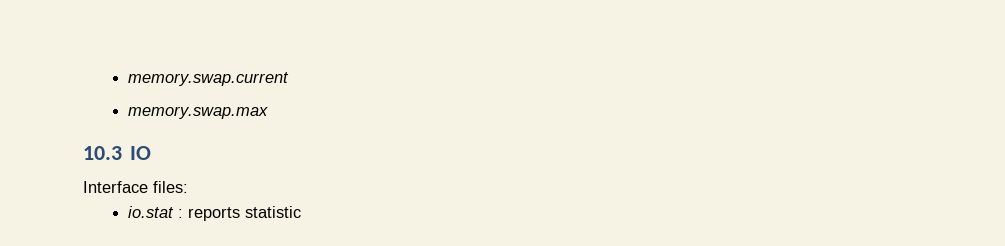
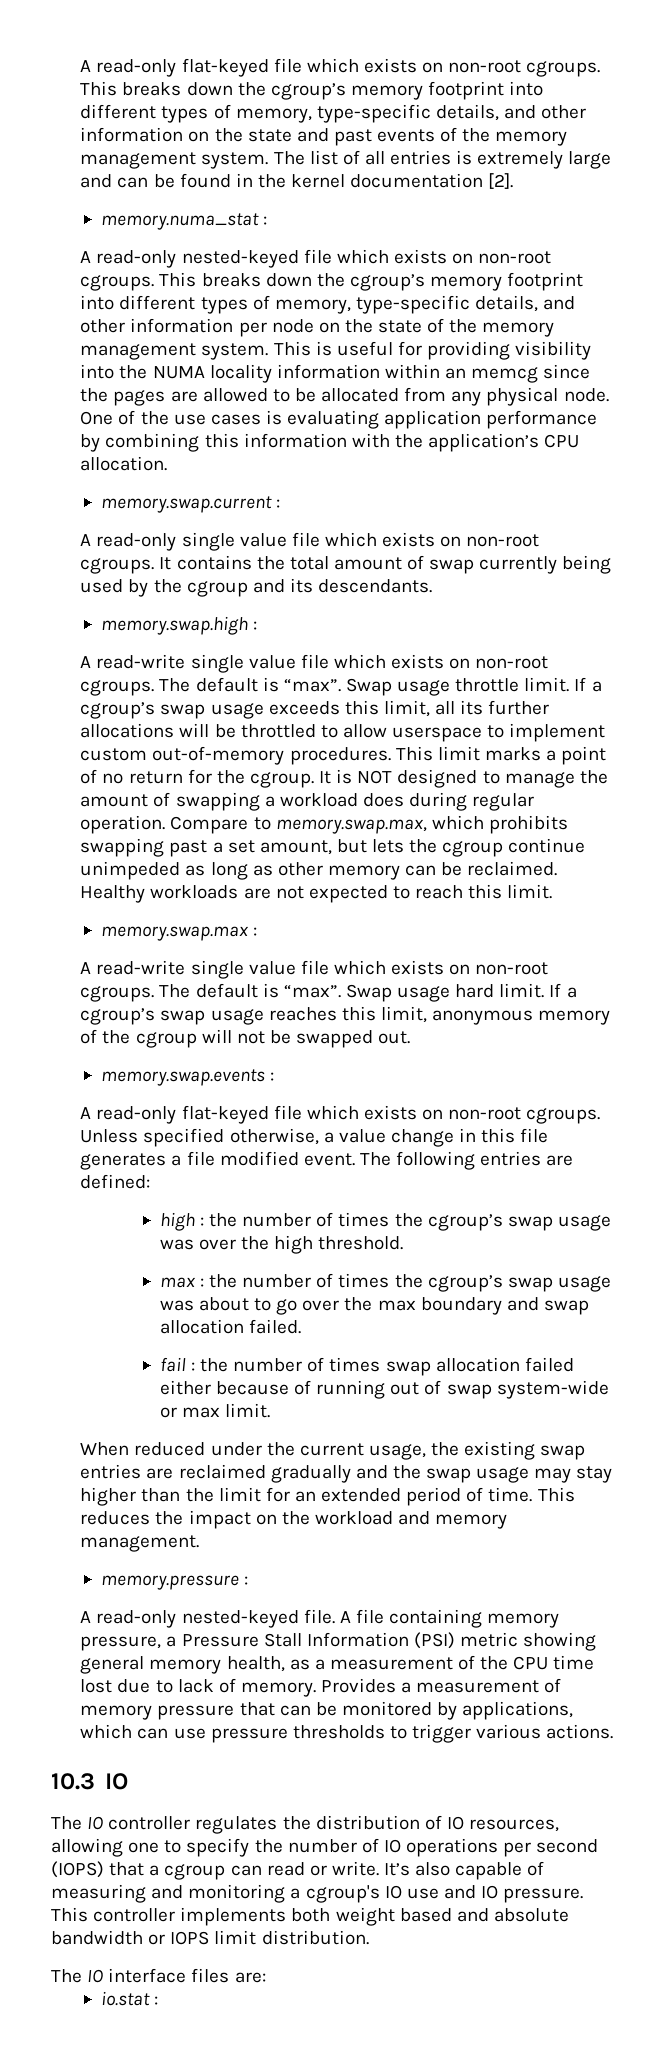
- memory.swap.current
- memory.swap.max
+ A read-only flat-keyed file which exists on non-root cgroups. This breaks down the cgroup’s memory footprint into different types of memory, type-specific details, and other information on the state and past events of the memory management system. The list of all entries is extremely large and can be found in the kernel documentation [2].
+ memory.numa_stat :
+ A read-only nested-keyed file which exists on non-root cgroups. This breaks down the cgroup’s memory footprint into different types of memory, type-specific details, and other information per node on the state of the memory management system. This is useful for providing visibility into the NUMA locality information within an memcg since the pages are allowed to be allocated from any physical node. One of the use cases is evaluating application performance by combining this information with the application’s CPU allocation.
+ memory.swap.current :
+ A read-only single value file which exists on non-root cgroups. It contains the total amount of swap currently being used by the cgroup and its descendants.
+ memory.swap.high :
+ A read-write single value file which exists on non-root cgroups. The default is “max”. Swap usage throttle limit. If a cgroup’s swap usage exceeds this limit, all its further allocations will be throttled to allow userspace to implement custom out-of-memory procedures. This limit marks a point of no return for the cgroup. It is NOT designed to manage the amount of swapping a workload does during regular operation. Compare to memory.swap.max, which prohibits swapping past a set amount, but lets the cgroup continue unimpeded as long as other memory can be reclaimed. Healthy workloads are not expected to reach this limit.
+ memory.swap.max :
+ A read-write single value file which exists on non-root cgroups. The default is “max”. Swap usage hard limit. If a cgroup’s swap usage reaches this limit, anonymous memory of the cgroup will not be swapped out.
+ memory.swap.events :
+ A read-only flat-keyed file which exists on non-root cgroups. Unless specified otherwise, a value change in this file generates a file modified event. The following entries are defined:
+ high : the number of times the cgroup’s swap usage was over the high threshold.
+ max : the number of times the cgroup’s swap usage was about to go over the max boundary and swap allocation failed.
+ fail : the number of times swap allocation failed either because of running out of swap system-wide or max limit.
+ When reduced under the current usage, the existing swap entries are reclaimed gradually and the swap usage may stay higher than the limit for an extended period of time. This reduces the impact on the workload and memory management.
+ memory.pressure :
+ A read-only nested-keyed file. A file containing memory pressure, a Pressure Stall Information (PSI) metric showing general memory health, as a measurement of the CPU time lost due to lack of memory. Provides a measurement of memory pressure that can be monitored by applications, which can use pressure thresholds to trigger various actions.
  10.3 IO
- Interface files:
+ The IO controller regulates the distribution of IO resources, allowing one to specify the number of IO operations per second (IOPS) that a cgroup can read or write. It’s also capable of measuring and monitoring a cgroup's IO use and IO pressure. This controller implements both weight based and absolute bandwidth or IOPS limit distribution.
+ The IO interface files are:
- io.stat : reports statistic
+ io.stat :

